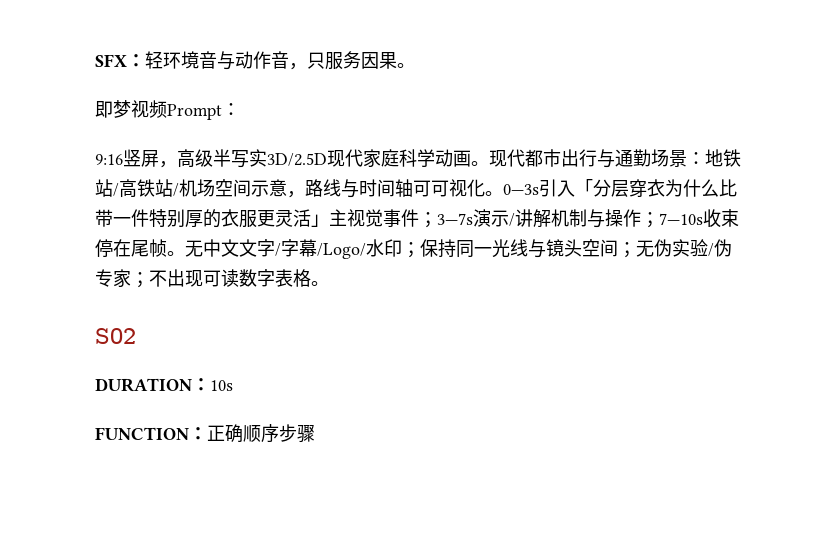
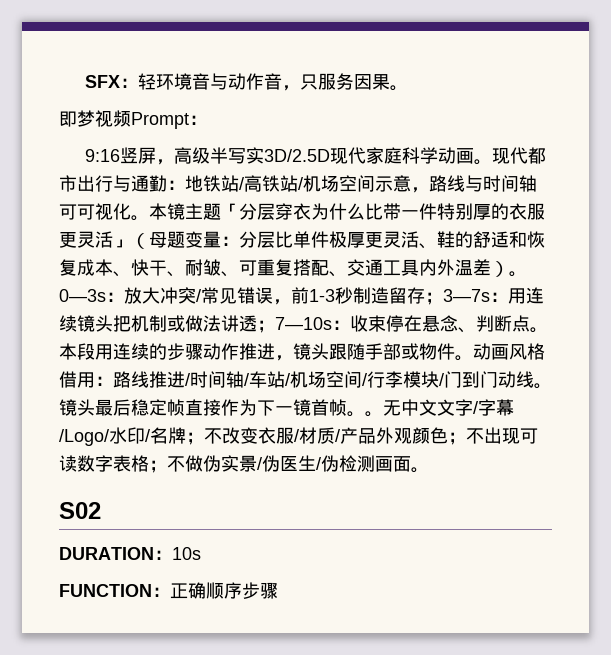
- 现代都市出行与通勤场景：地铁站/高铁站/机场空间示意，路线与时间轴可可视化。
+ 现代都市出行与通勤：地铁站/高铁站/机场空间示意，路线与时间轴可可视化。
- 0—3s引入「分层穿衣为什么比带一件特别厚的衣服更灵活」主视觉事件；3—7s演示/讲解机制与操作；7—10s收束停在尾帧。
+ 本镜主题「分层穿衣为什么比带一件特别厚的衣服更灵活」（母题变量：分层比单件极厚更灵活、鞋的舒适和恢复成本、快干、耐皱、可重复搭配、交通工具内外温差）。0—3s：放大冲突/常见错误，前1-3秒制造留存；3—7s：用连续镜头把机制或做法讲透；7—10s：收束停在悬念、判断点。本段用连续的步骤动作推进，镜头跟随手部或物件。动画风格借用：路线推进/时间轴/车站/机场空间/行李模块/门到门动线。镜头最后稳定帧直接作为下一镜首帧。。
- 无中文文字/字幕/Logo/水印；保持同一光线与镜头空间；无伪实验/伪专家；不出现可读数字表格。
+ 无中文文字/字幕/Logo/水印/名牌；不改变衣服/材质/产品外观颜色；不出现可读数字表格；不做伪实景/伪医生/伪检测画面。

